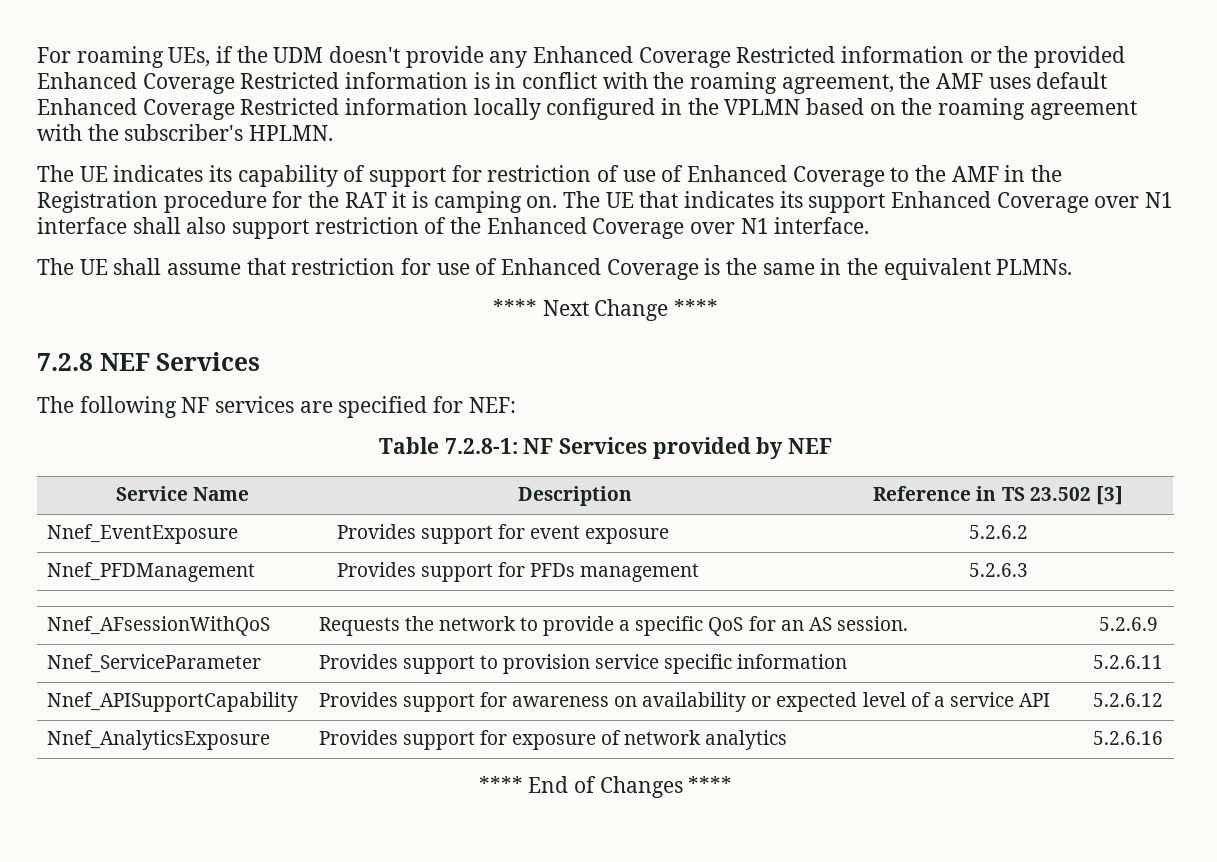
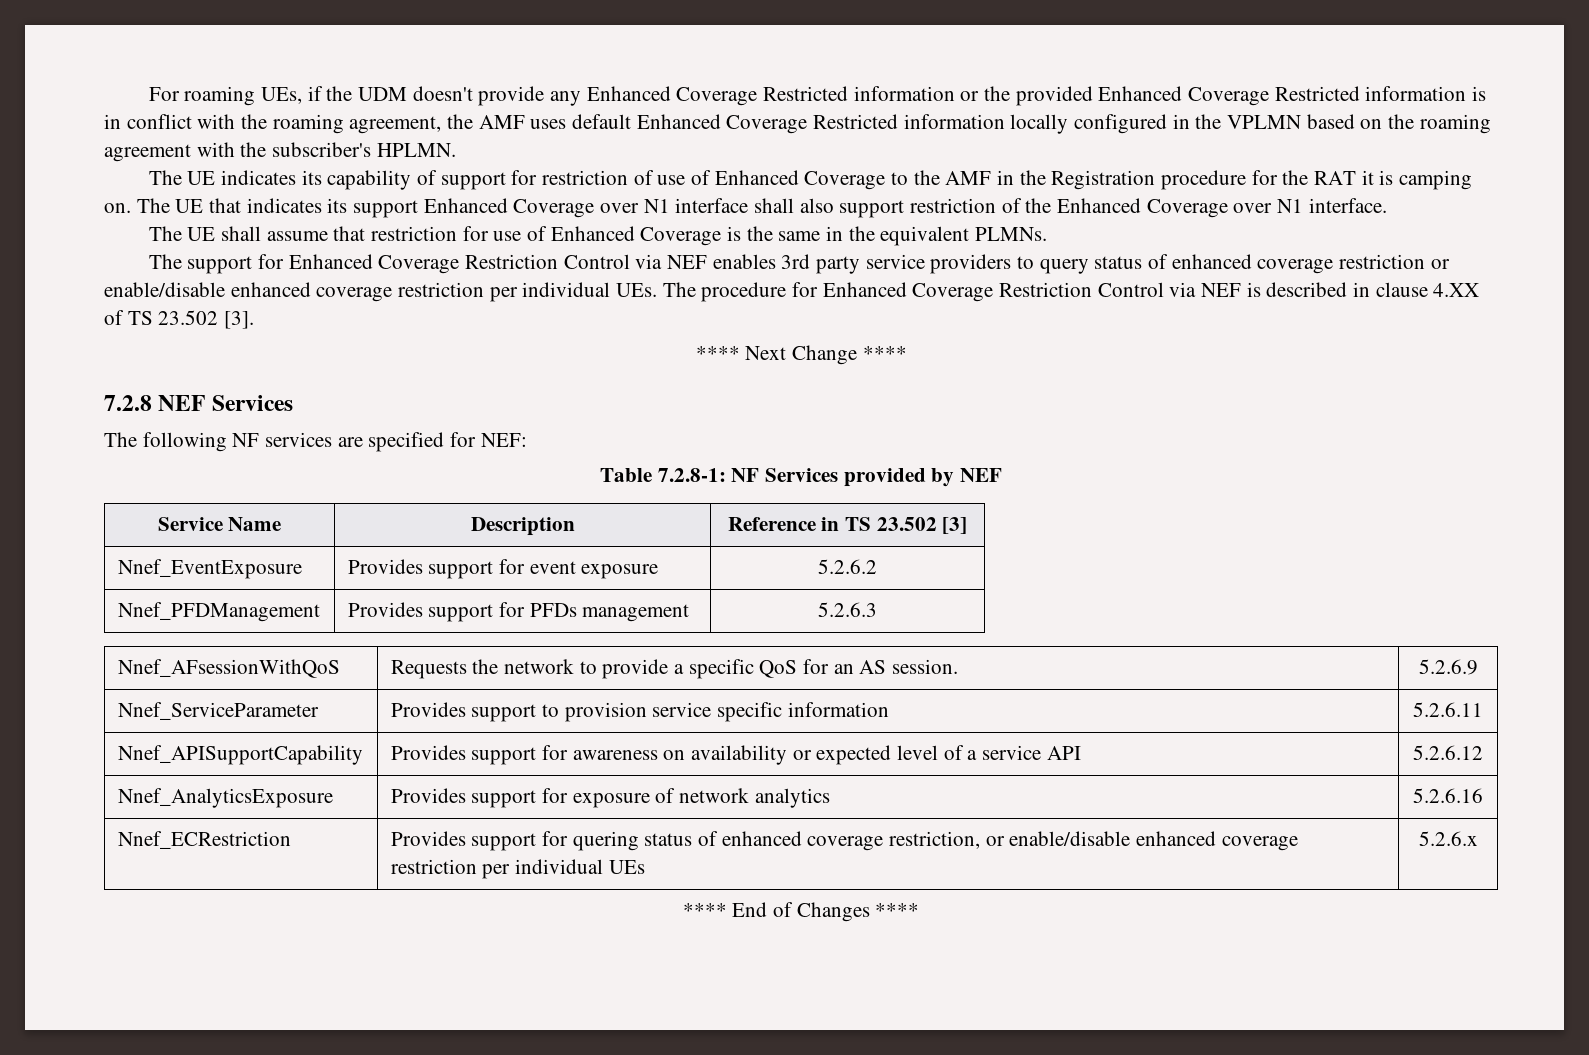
+ The support for Enhanced Coverage Restriction Control via NEF enables 3rd party service providers to query status of enhanced coverage restriction or enable/disable enhanced coverage restriction per individual UEs. The procedure for Enhanced Coverage Restriction Control via NEF is described in clause 4.XX of TS 23.502 [3].
+ Nnef_ECRestriction | Provides support for quering status of enhanced coverage restriction, or enable/disable enhanced coverage restriction per individual UEs | 5.2.6.x

